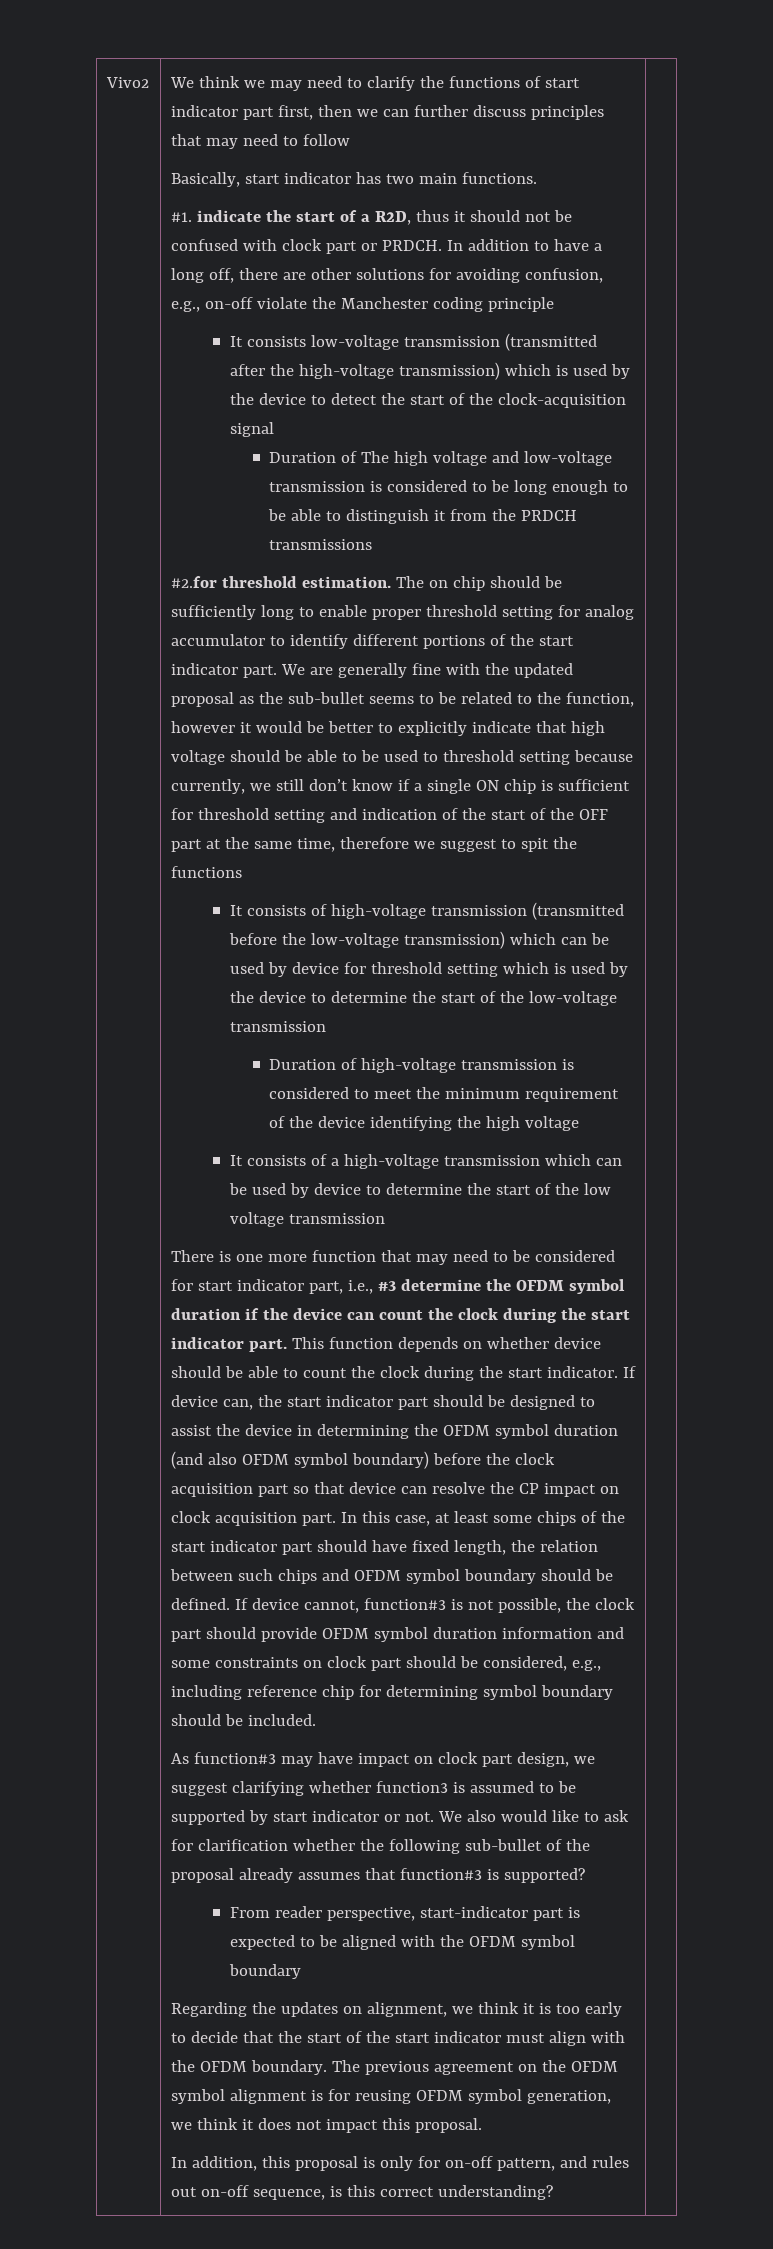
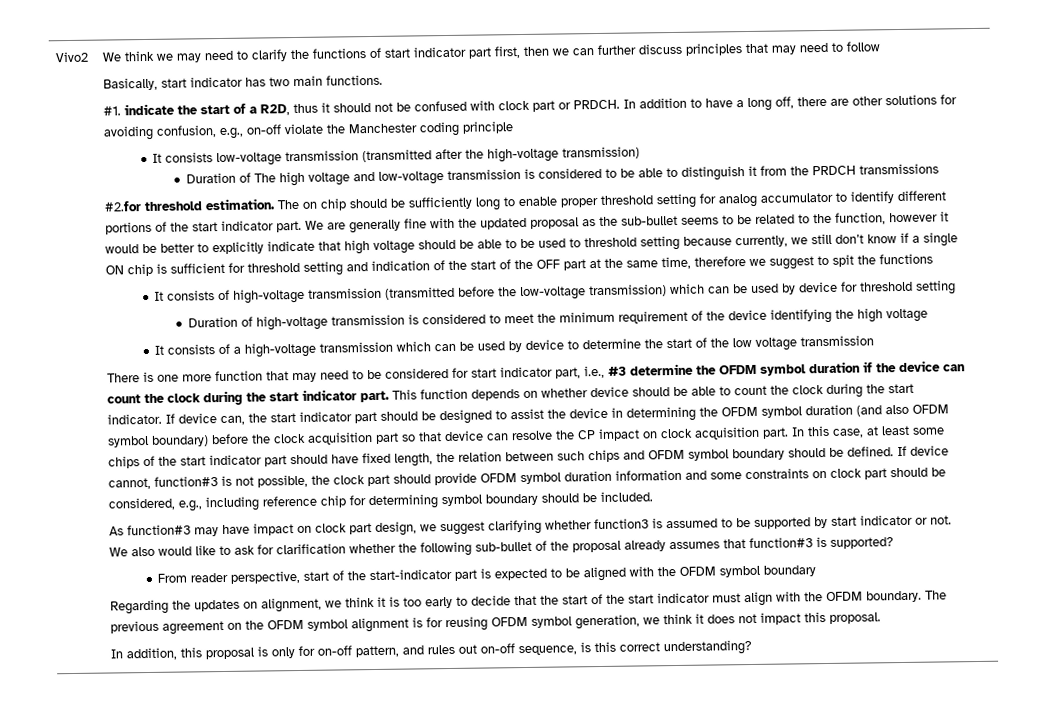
- It consists low-voltage transmission (transmitted after the high-voltage transmission) which is used by the device to detect the start of the clock-acquisition signal
+ It consists low-voltage transmission (transmitted after the high-voltage transmission)
- Duration of The high voltage and low-voltage transmission is considered to be long enough to be able to distinguish it from the PRDCH transmissions
+ Duration of The high voltage and low-voltage transmission is considered to be able to distinguish it from the PRDCH transmissions
- It consists of high-voltage transmission (transmitted before the low-voltage transmission) which can be used by device for threshold setting which is used by the device to determine the start of the low-voltage transmission
+ It consists of high-voltage transmission (transmitted before the low-voltage transmission) which can be used by device for threshold setting
- From reader perspective, start-indicator part is expected to be aligned with the OFDM symbol boundary
+ From reader perspective, start of the start-indicator part is expected to be aligned with the OFDM symbol boundary

